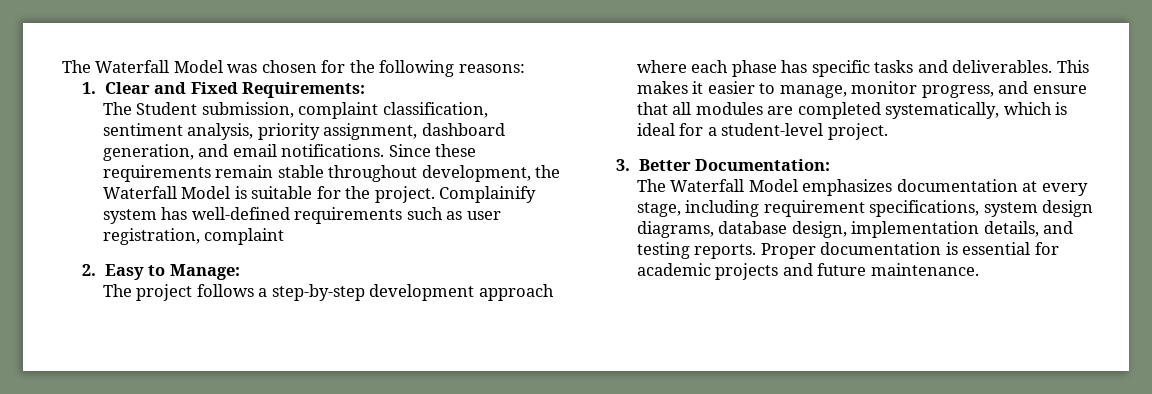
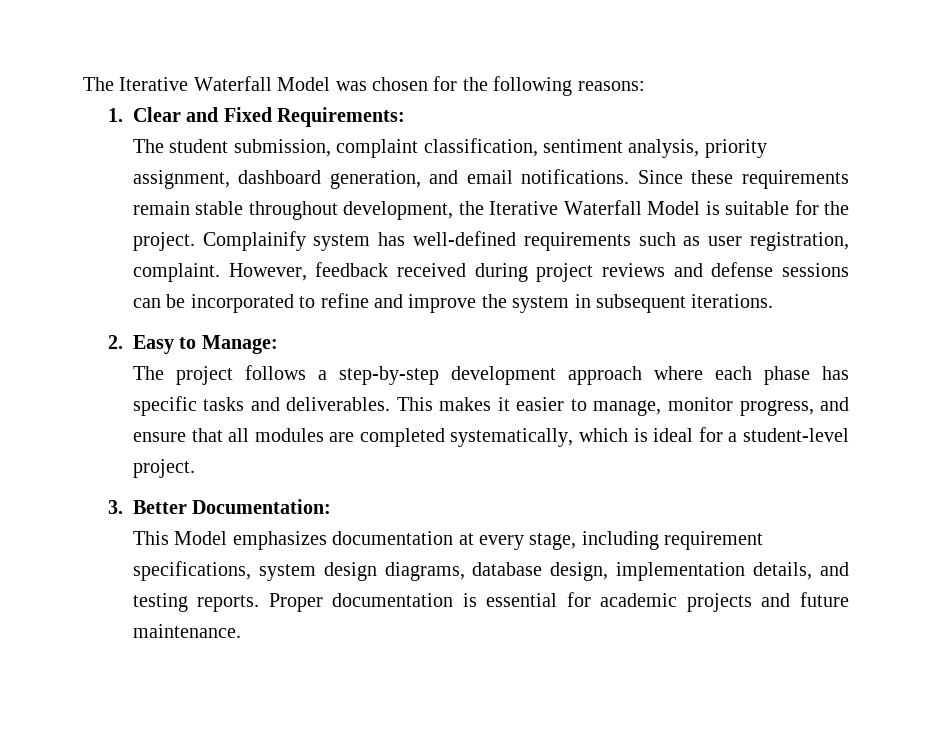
- The Waterfall Model was chosen for the following reasons:
+ The Iterative Waterfall Model was chosen for the following reasons:
- The Student submission, complaint classification, sentiment analysis, priority assignment, dashboard generation, and email notifications.
+ The student submission, complaint classification, sentiment analysis, priority assignment, dashboard generation, and email notifications.
- Since these requirements remain stable throughout development, the Waterfall Model is suitable for the project.
+ Since these requirements remain stable throughout development, the Iterative Waterfall Model is suitable for the project.
- Complainify system has well-defined requirements such as user registration, complaint
+ Complainify system has well-defined requirements such as user registration, complaint. However, feedback received during project reviews and defense sessions can be incorporated to refine and improve the system in subsequent iterations.
- The Waterfall Model emphasizes documentation at every stage, including requirement specifications, system design diagrams, database design, implementation details, and testing reports.
+ This Model emphasizes documentation at every stage, including requirement specifications, system design diagrams, database design, implementation details, and testing reports.

